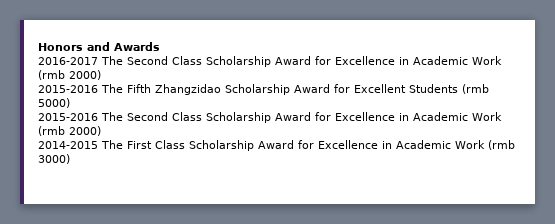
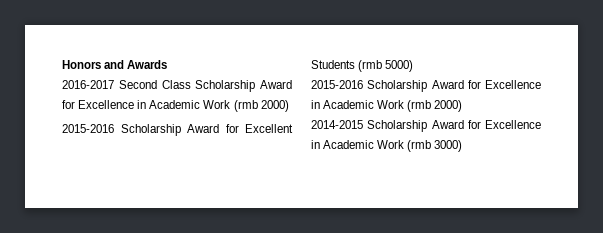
- 2016-2017 The Second Class Scholarship Award for Excellence in Academic Work (rmb 2000)
+ 2016-2017 Second Class Scholarship Award for Excellence in Academic Work (rmb 2000)
- 2015-2016 The Fifth Zhangzidao Scholarship Award for Excellent Students (rmb 5000)
+ 2015-2016 Scholarship Award for Excellent Students (rmb 5000)
- 2015-2016 The Second Class Scholarship Award for Excellence in Academic Work (rmb 2000)
+ 2015-2016 Scholarship Award for Excellence in Academic Work (rmb 2000)
- 2014-2015 The First Class Scholarship Award for Excellence in Academic Work (rmb 3000)
+ 2014-2015 Scholarship Award for Excellence in Academic Work (rmb 3000)

